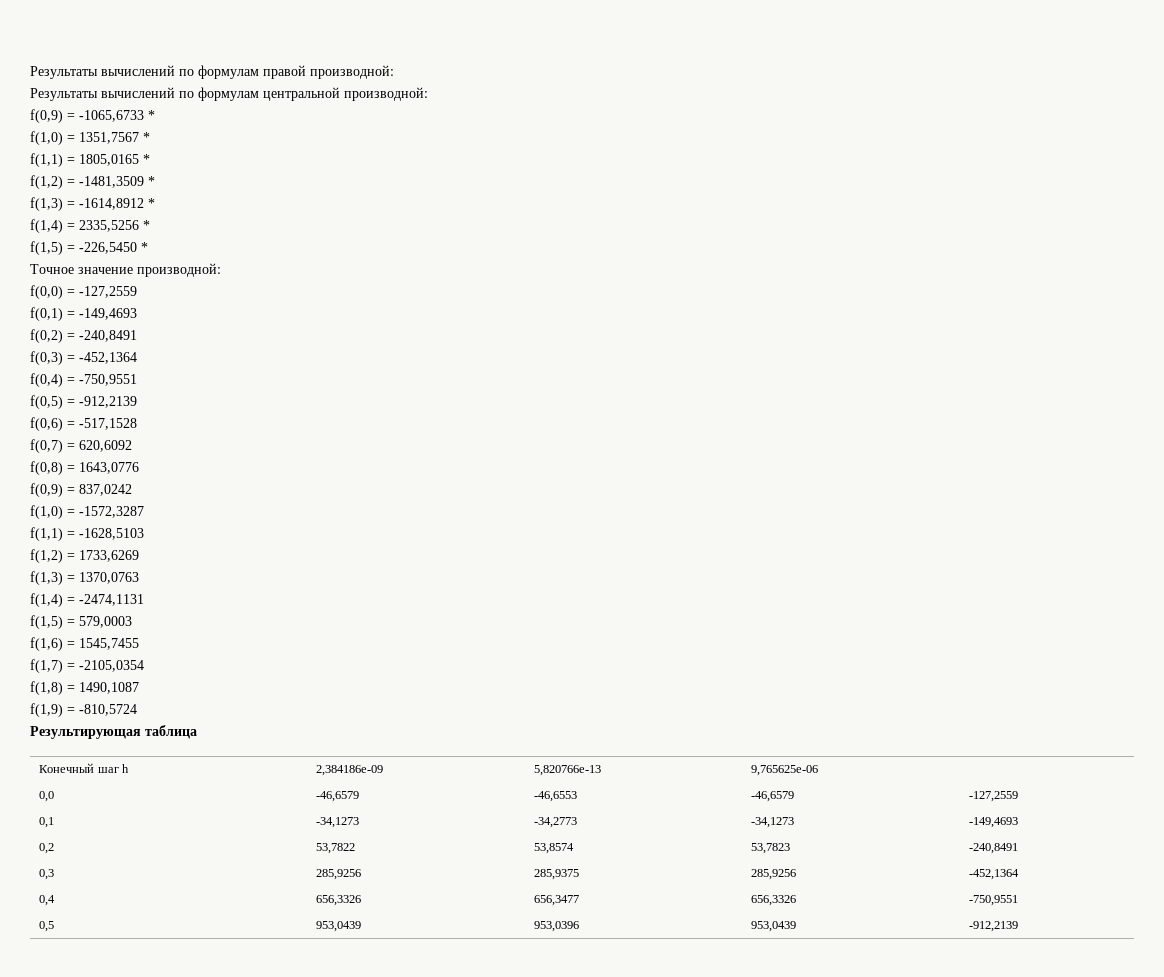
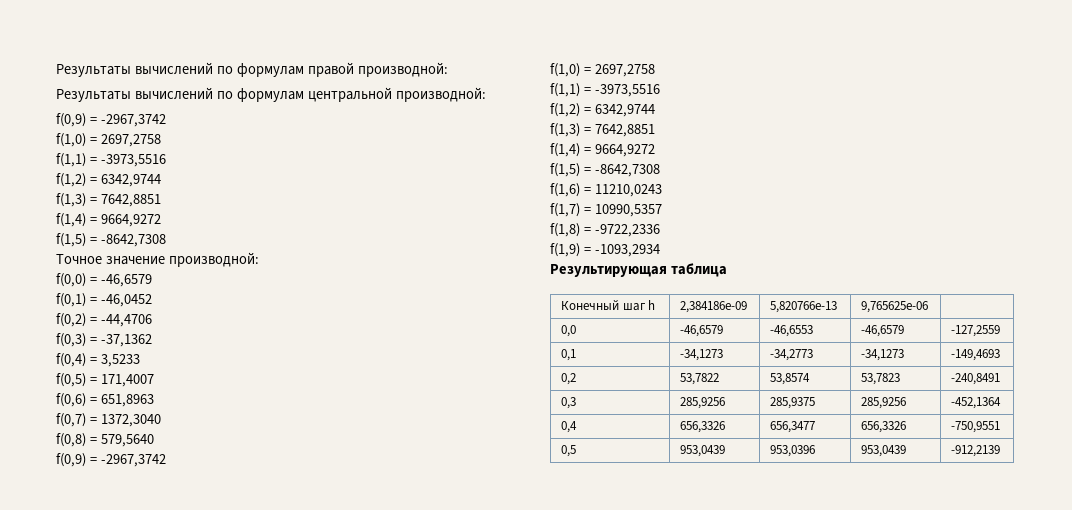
  Результаты вычислений по формулам центральной производной:
- f(0,9) = -1065,6733 *
- f(1,0) = 1351,7567 *
- f(1,1) = 1805,0165 *
- f(1,2) = -1481,3509 *
- f(1,3) = -1614,8912 *
- f(1,4) = 2335,5256 *
- f(1,5) = -226,5450 *
+ f(0,9) = -2967,3742
+ f(1,0) = 2697,2758
+ f(1,1) = -3973,5516
+ f(1,2) = 6342,9744
+ f(1,3) = 7642,8851
+ f(1,4) = 9664,9272
+ f(1,5) = -8642,7308
- f(0,0) = -127,2559
+ f(0,0) = -46,6579
- f(0,1) = -149,4693
+ f(0,1) = -46,0452
- f(0,2) = -240,8491
+ f(0,2) = -44,4706
- f(0,3) = -452,1364
+ f(0,3) = -37,1362
- f(0,4) = -750,9551
+ f(0,4) = 3,5233
- f(0,5) = -912,2139
+ f(0,5) = 171,4007
- f(0,6) = -517,1528
+ f(0,6) = 651,8963
- f(0,7) = 620,6092
+ f(0,7) = 1372,3040
- f(0,8) = 1643,0776
- f(0,9) = 837,0242
- f(1,0) = -1572,3287
- f(1,1) = -1628,5103
- f(1,2) = 1733,6269
- f(1,3) = 1370,0763
- f(1,4) = -2474,1131
- f(1,5) = 579,0003
+ f(0,8) = 579,5640
+ f(0,9) = -2967,3742
+ f(1,0) = 2697,2758
+ f(1,1) = -3973,5516
+ f(1,2) = 6342,9744
+ f(1,3) = 7642,8851
+ f(1,4) = 9664,9272
+ f(1,5) = -8642,7308
- f(1,6) = 1545,7455
+ f(1,6) = 11210,0243
- f(1,7) = -2105,0354
+ f(1,7) = 10990,5357
- f(1,8) = 1490,1087
+ f(1,8) = -9722,2336
- f(1,9) = -810,5724
+ f(1,9) = -1093,2934

